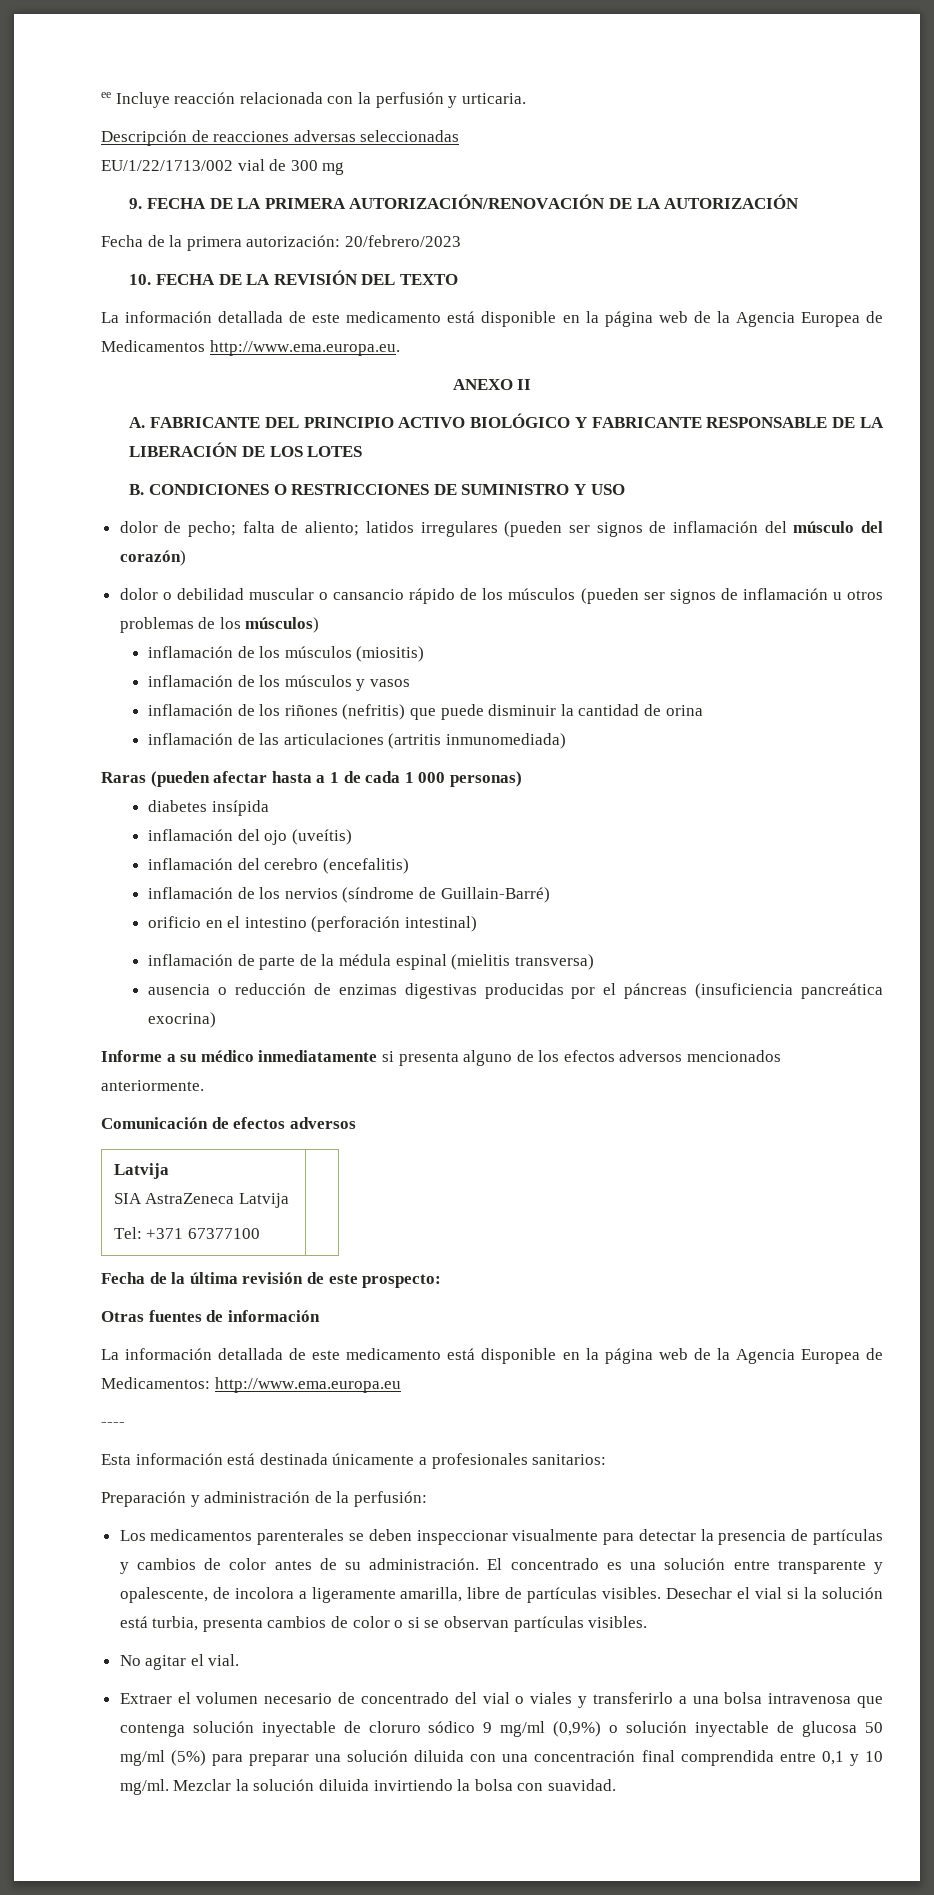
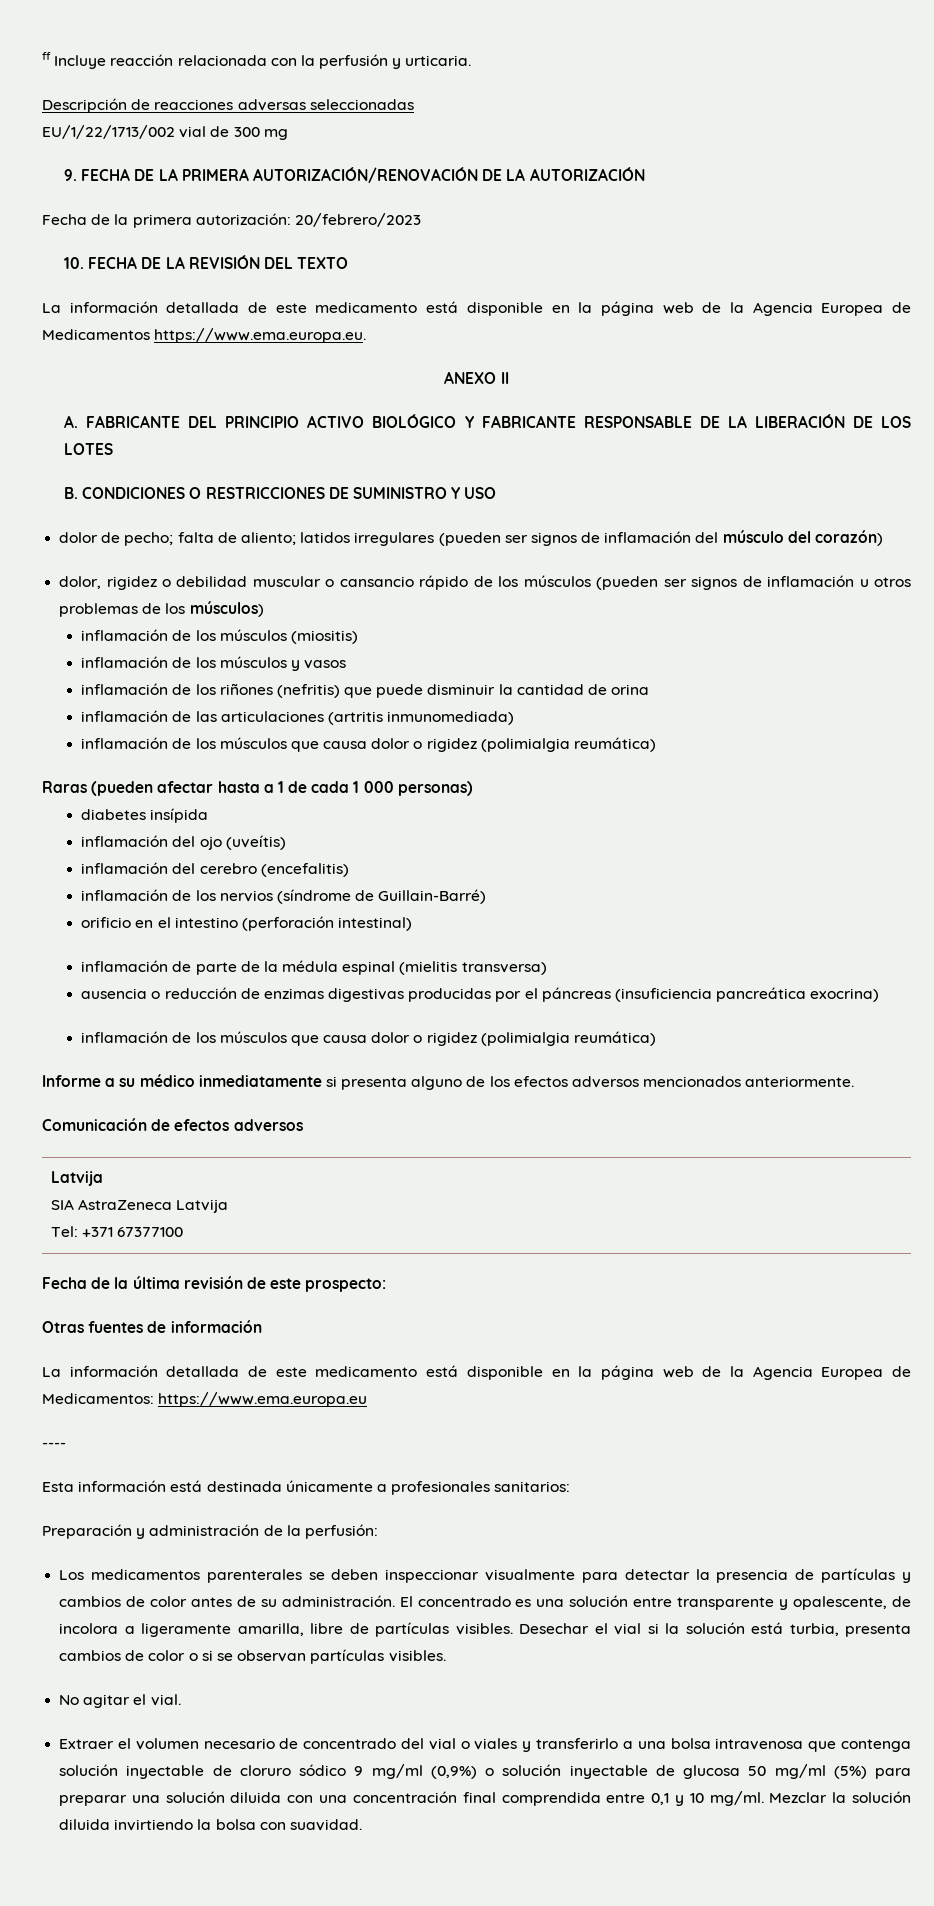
- ee Incluye reacción relacionada con la perfusión y urticaria.
+ ff Incluye reacción relacionada con la perfusión y urticaria.
- La información detallada de este medicamento está disponible en la página web de la Agencia Europea de Medicamentos http://www.ema.europa.eu.
+ La información detallada de este medicamento está disponible en la página web de la Agencia Europea de Medicamentos https://www.ema.europa.eu.
- dolor o debilidad muscular o cansancio rápido de los músculos (pueden ser signos de inflamación u otros problemas de los músculos)
+ dolor, rigidez o debilidad muscular o cansancio rápido de los músculos (pueden ser signos de inflamación u otros problemas de los músculos)
  inflamación de las articulaciones (artritis inmunomediada)
+ inflamación de los músculos que causa dolor o rigidez (polimialgia reumática)
  ausencia o reducción de enzimas digestivas producidas por el páncreas (insuficiencia pancreática exocrina)
+ inflamación de los músculos que causa dolor o rigidez (polimialgia reumática)
- La información detallada de este medicamento está disponible en la página web de la Agencia Europea de Medicamentos: http://www.ema.europa.eu
+ La información detallada de este medicamento está disponible en la página web de la Agencia Europea de Medicamentos: https://www.ema.europa.eu

